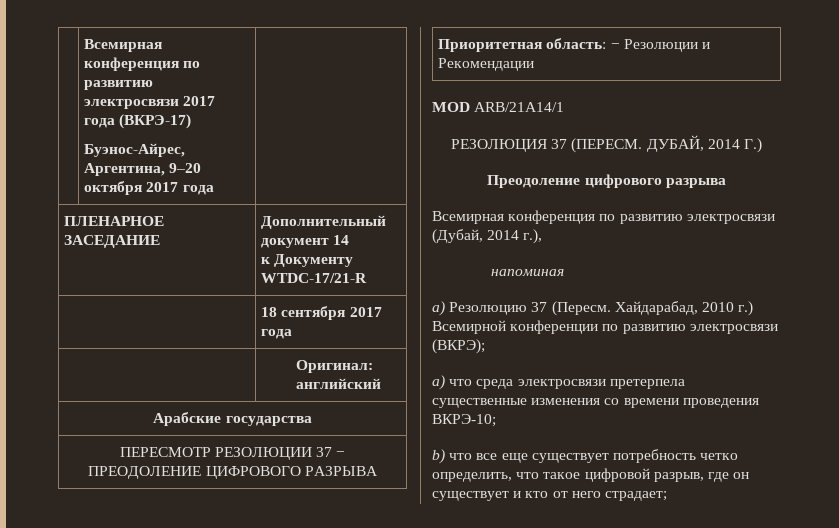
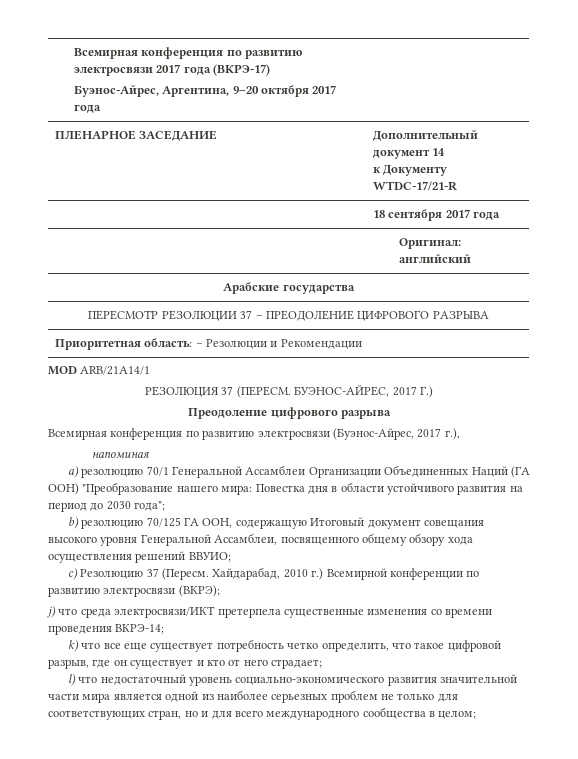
- ДУБАЙ, 2014 Г.)
+ БУЭНОС-АЙРЕС, 2017 Г.)
- Всемирная конференция по развитию электросвязи (Дубай, 2014 г.),
+ Всемирная конференция по развитию электросвязи (Буэнос-Айрес, 2017 г.),
- a) Резолюцию 37 (Пересм.
+ a) резолюцию 70/1 Генеральной Ассамблеи Организации Объединенных Наций (ГА ООН) "Преобразование нашего мира: Повестка дня в области устойчивого развития на период до 2030 года";
+ b) резолюцию 70/125 ГА ООН, содержащую Итоговый документ совещания высокого уровня Генеральной Ассамблеи, посвященного общему обзору хода осуществления решений ВВУИО;
+ c) Резолюцию 37 (Пересм.
- a) что среда электросвязи претерпела существенные изменения со времени проведения ВКРЭ-10;
- b) что все еще существует потребность четко определить, что такое цифровой разрыв, где он существует и кто от него страдает;
+ j) что среда электросвязи/ИКТ претерпела существенные изменения со времени проведения ВКРЭ-14;
+ k) что все еще существует потребность четко определить, что такое цифровой разрыв, где он существует и кто от него страдает;
+ l) что недостаточный уровень социально-экономического развития значительной части мира является одной из наиболее серьезных проблем не только для соответствующих стран, но и для всего международного сообщества в целом;

